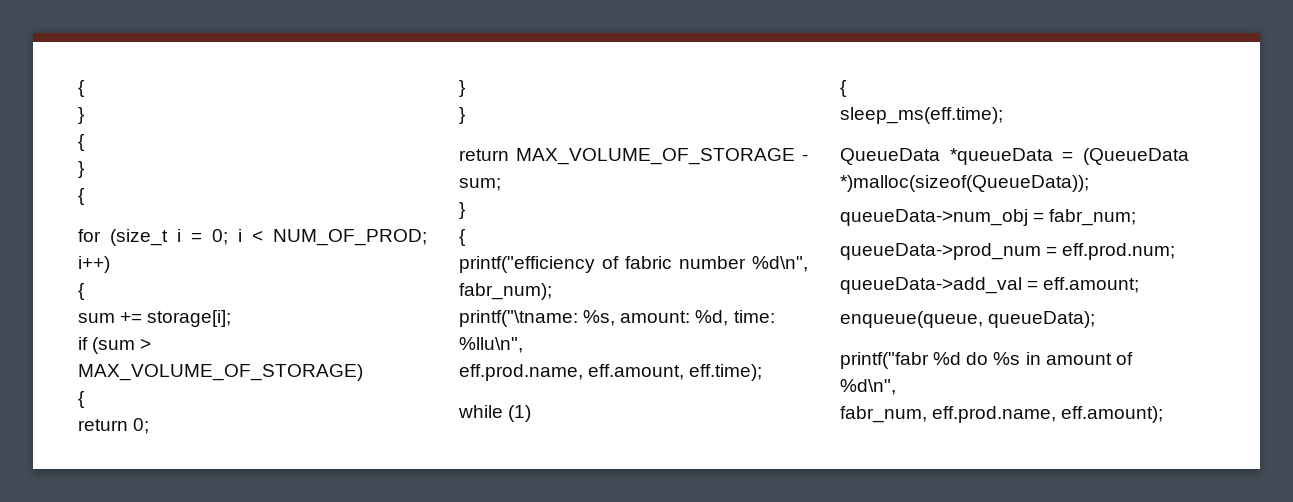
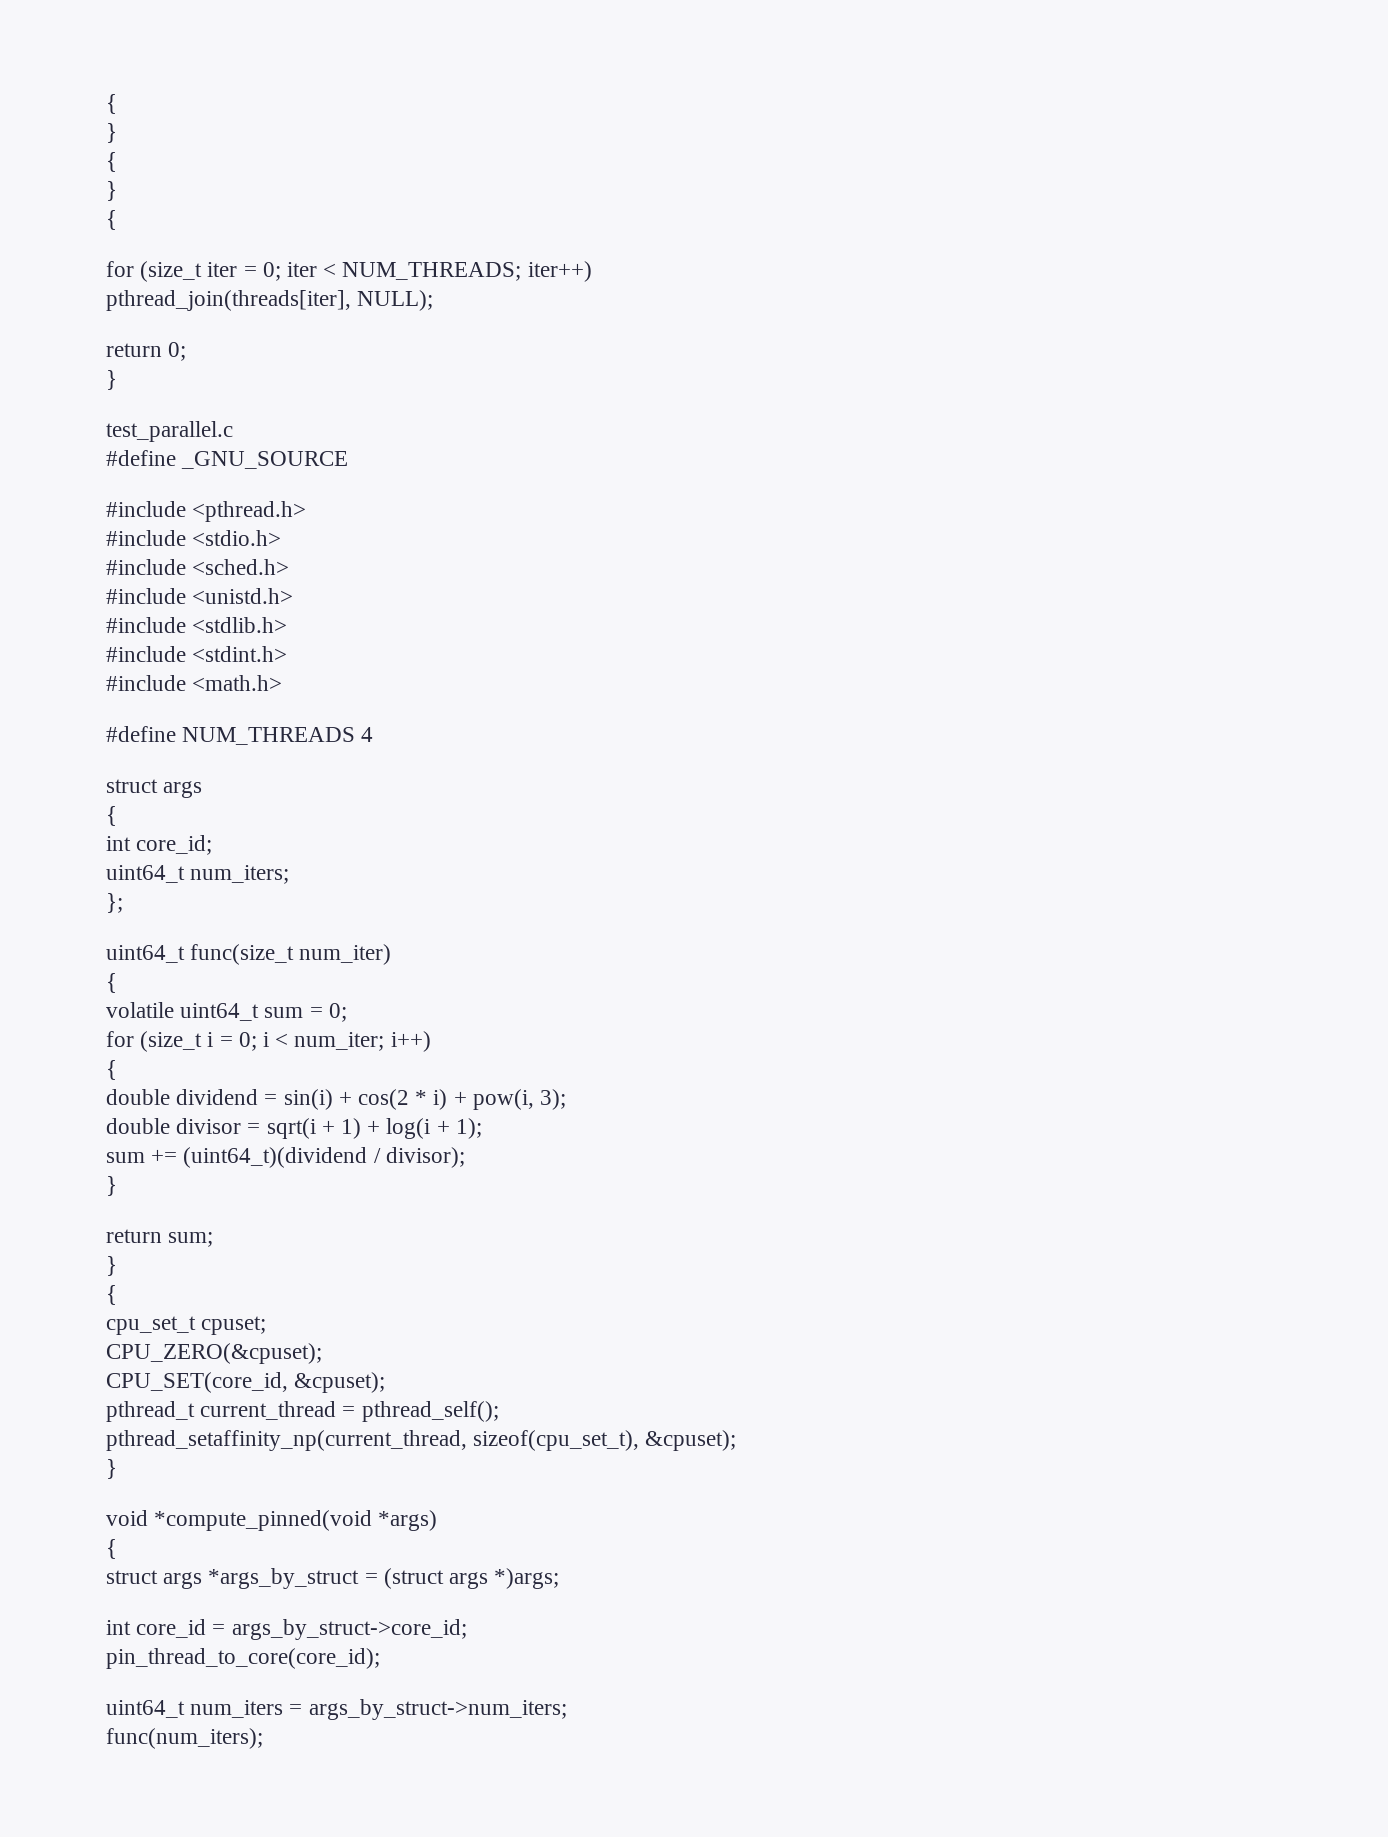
- for (size_t i = 0; i < NUM_OF_PROD; i++)
- {
- sum += storage[i];
- if (sum > MAX_VOLUME_OF_STORAGE)
- {
+ for (size_t iter = 0; iter < NUM_THREADS; iter++)
+ pthread_join(threads[iter], NULL);
  return 0;
  }
+ test_parallel.c
+ #define _GNU_SOURCE
+ #include <pthread.h>
+ #include <stdio.h>
+ #include <sched.h>
+ #include <unistd.h>
+ #include <stdlib.h>
+ #include <stdint.h>
+ #include <math.h>
+ #define NUM_THREADS 4
+ struct args
+ {
+ int core_id;
+ uint64_t num_iters;
+ };
+ uint64_t func(size_t num_iter)
+ {
+ volatile uint64_t sum = 0;
+ for (size_t i = 0; i < num_iter; i++)
+ {
+ double dividend = sin(i) + cos(2 * i) + pow(i, 3);
+ double divisor = sqrt(i + 1) + log(i + 1);
+ sum += (uint64_t)(dividend / divisor);
- return MAX_VOLUME_OF_STORAGE - sum;
+ return sum;
- printf("efficiency of fabric number %d\n", fabr_num);
- printf("\tname: %s, amount: %d, time: %llu\n",
- eff.prod.name, eff.amount, eff.time);
- while (1)
+ cpu_set_t cpuset;
+ CPU_ZERO(&cpuset);
+ CPU_SET(core_id, &cpuset);
+ pthread_t current_thread = pthread_self();
+ pthread_setaffinity_np(current_thread, sizeof(cpu_set_t), &cpuset);
+ }
+ void *compute_pinned(void *args)
  {
- sleep_ms(eff.time);
- QueueData *queueData = (QueueData *)malloc(sizeof(QueueData));
- queueData->num_obj = fabr_num;
- queueData->prod_num = eff.prod.num;
- queueData->add_val = eff.amount;
- enqueue(queue, queueData);
- printf("fabr %d do %s in amount of %d\n",
- fabr_num, eff.prod.name, eff.amount);
+ struct args *args_by_struct = (struct args *)args;
+ int core_id = args_by_struct->core_id;
+ pin_thread_to_core(core_id);
+ uint64_t num_iters = args_by_struct->num_iters;
+ func(num_iters);

